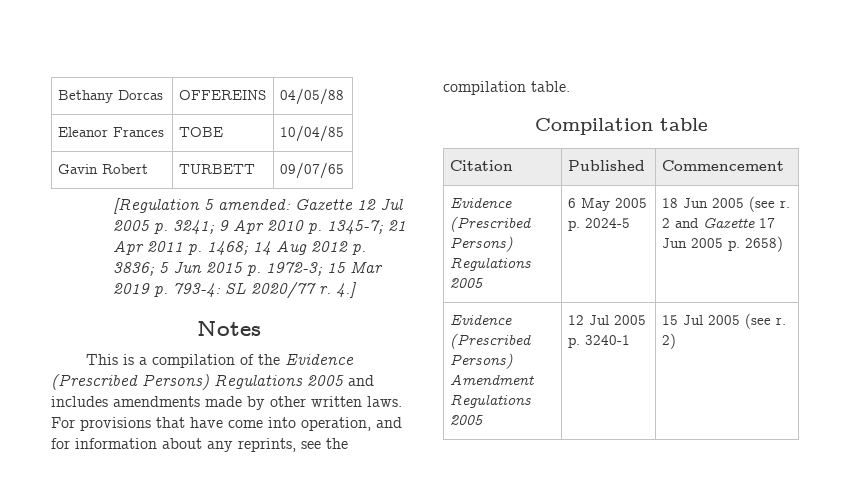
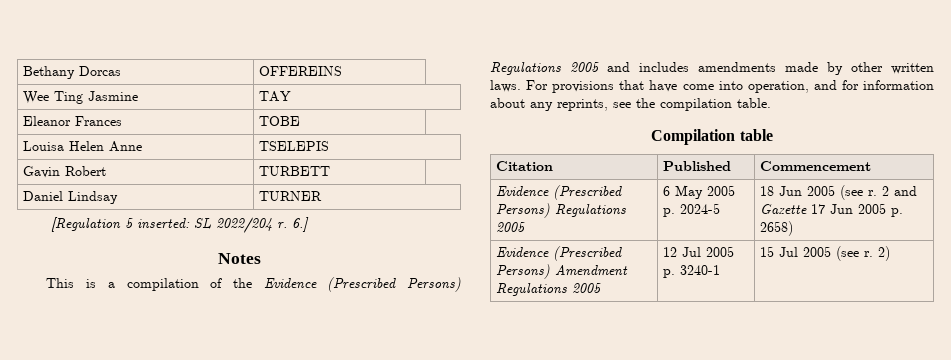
- Bethany Dorcas | OFFEREINS | 04/05/88
+ Bethany Dorcas | OFFEREINS
+ Wee Ting Jasmine | TAY
- Eleanor Frances | TOBE | 10/04/85
+ Eleanor Frances | TOBE
+ Louisa Helen Anne | TSELEPIS
- Gavin Robert | TURBETT | 09/07/65
+ Gavin Robert | TURBETT
+ Daniel Lindsay | TURNER
- [Regulation 5 amended: Gazette 12 Jul 2005 p. 3241; 9 Apr 2010 p. 1345-7; 21 Apr 2011 p. 1468; 14 Aug 2012 p. 3836; 5 Jun 2015 p. 1972-3; 15 Mar 2019 p. 793-4: SL 2020/77 r. 4.]
+ [Regulation 5 inserted: SL 2022/204 r. 6.]

